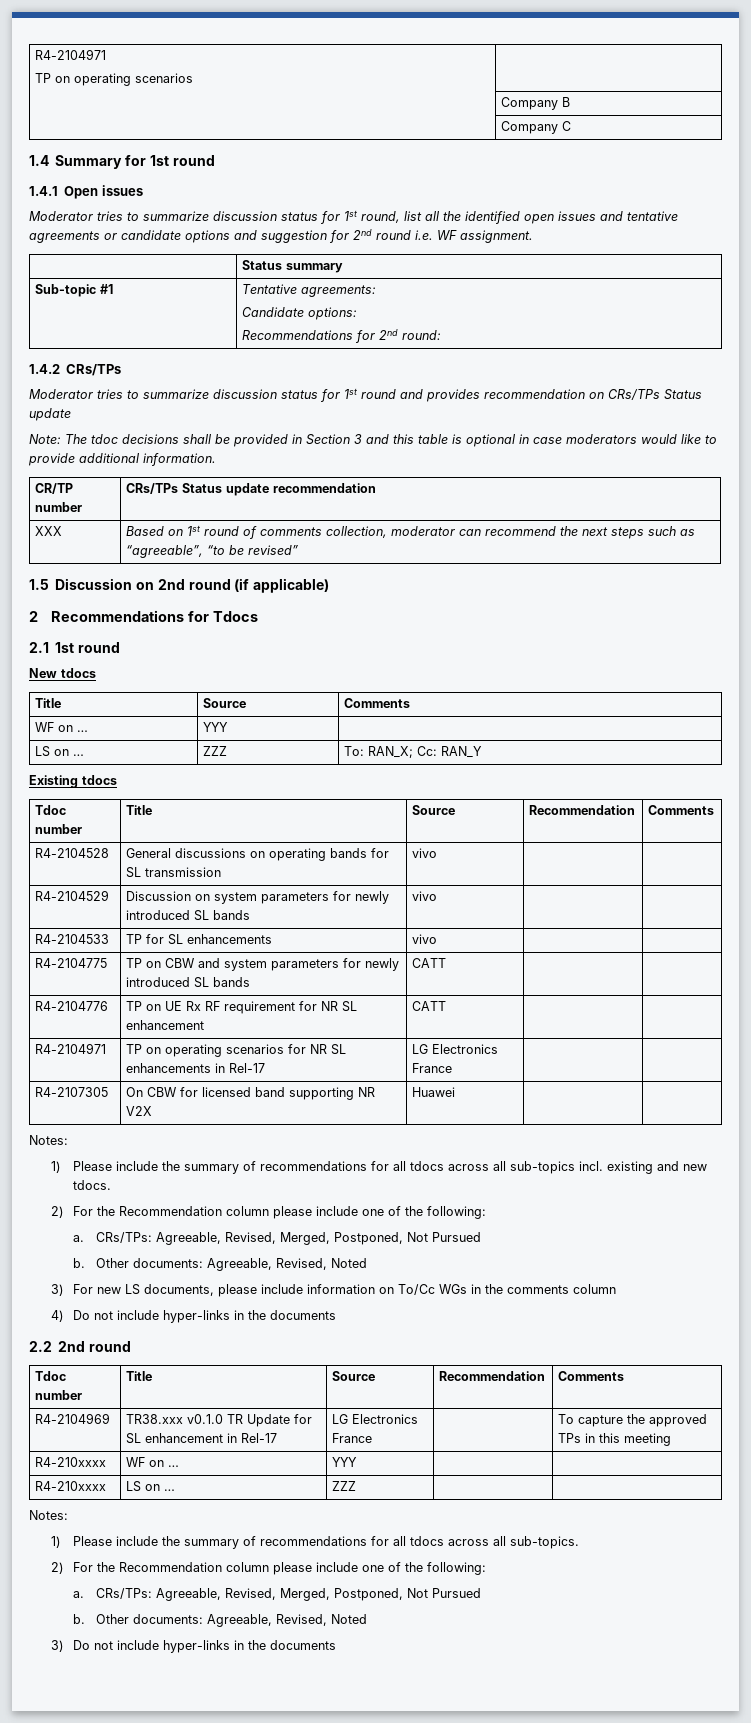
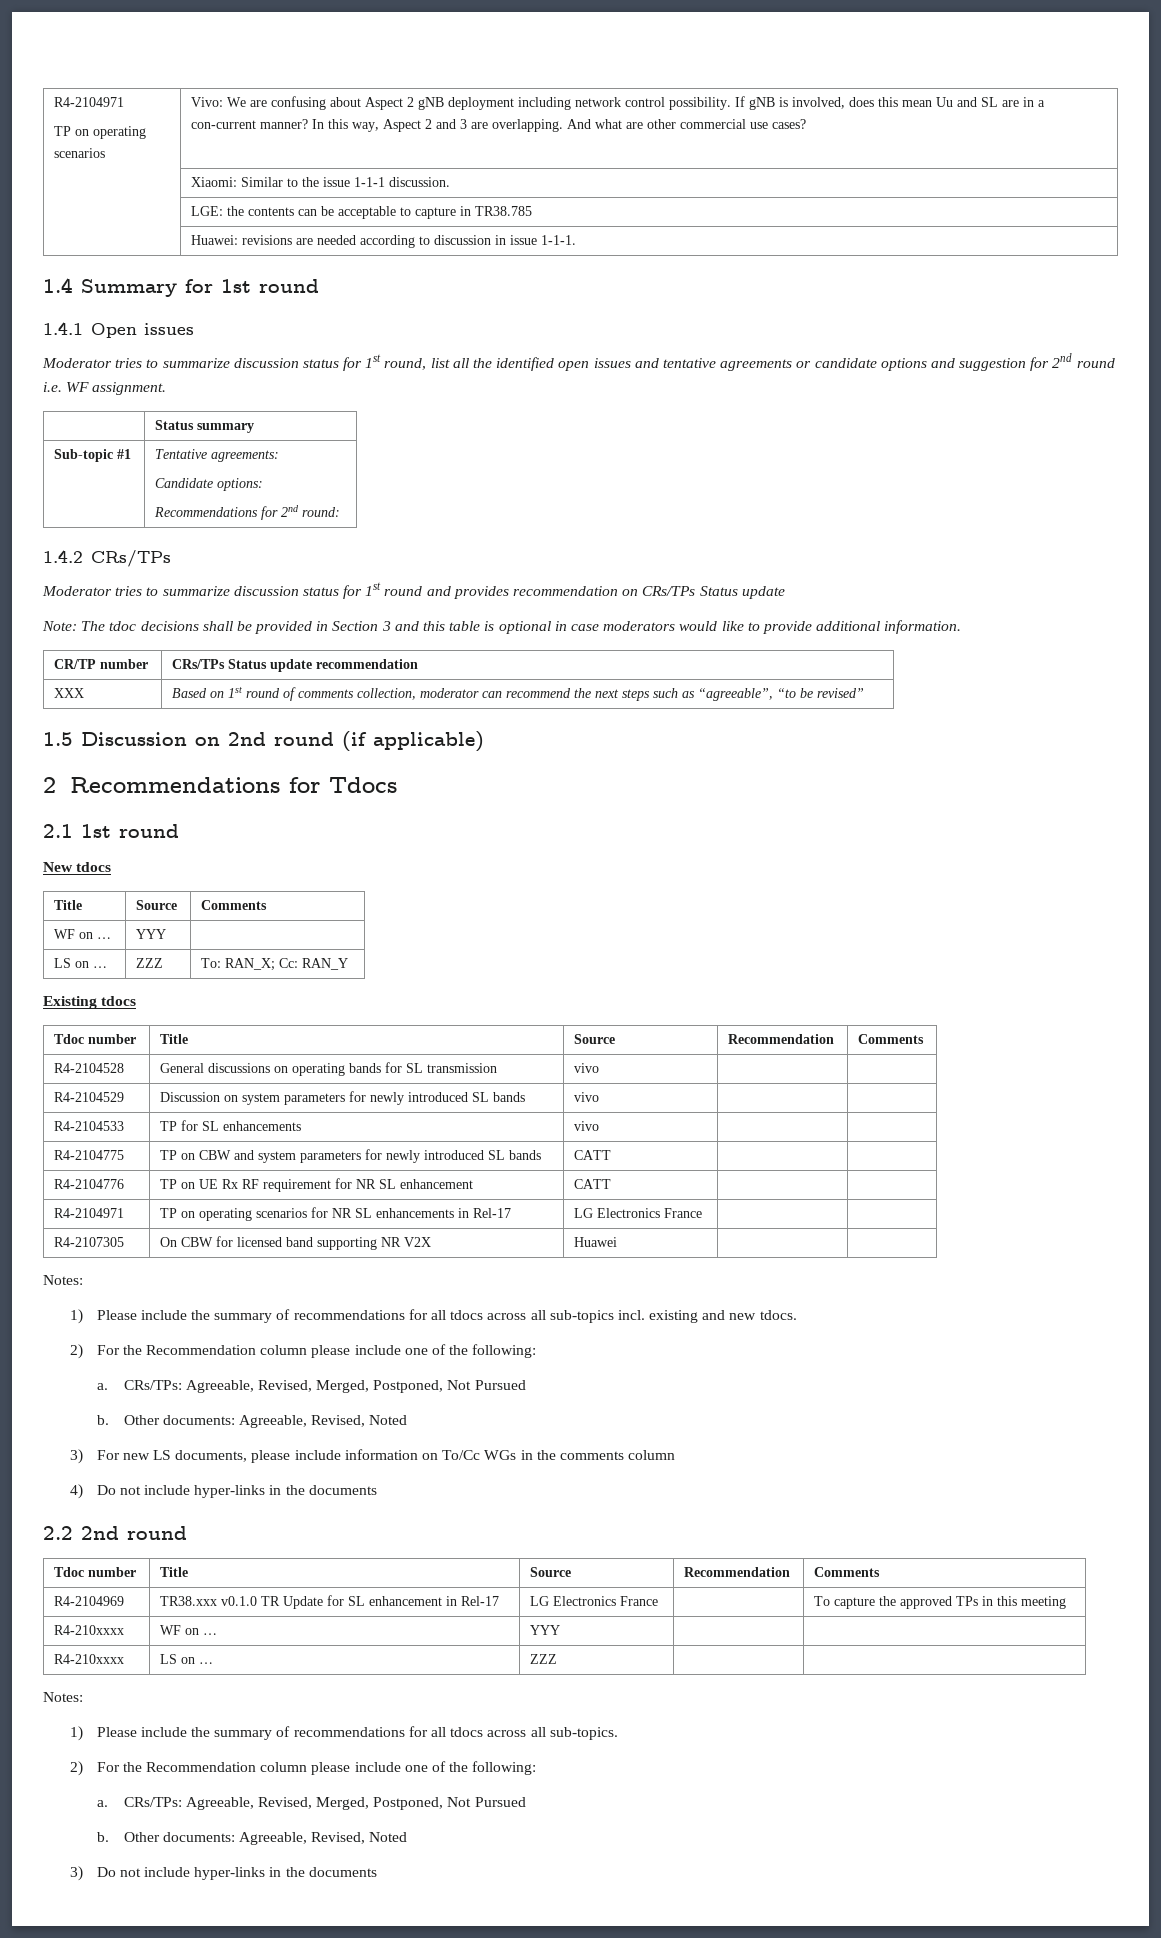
- | Company B
- | Company C
+ Vivo: We are confusing about Aspect 2 gNB deployment including network control possibility. If gNB is involved, does this mean Uu and SL are in a con-current manner? In this way, Aspect 2 and 3 are overlapping. And what are other commercial use cases?
+ | Xiaomi: Similar to the issue 1-1-1 discussion.
+ | LGE: the contents can be acceptable to capture in TR38.785
+ | Huawei: revisions are needed according to discussion in issue 1-1-1.

